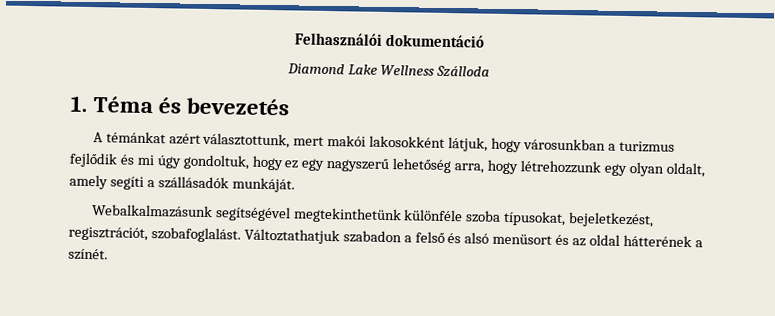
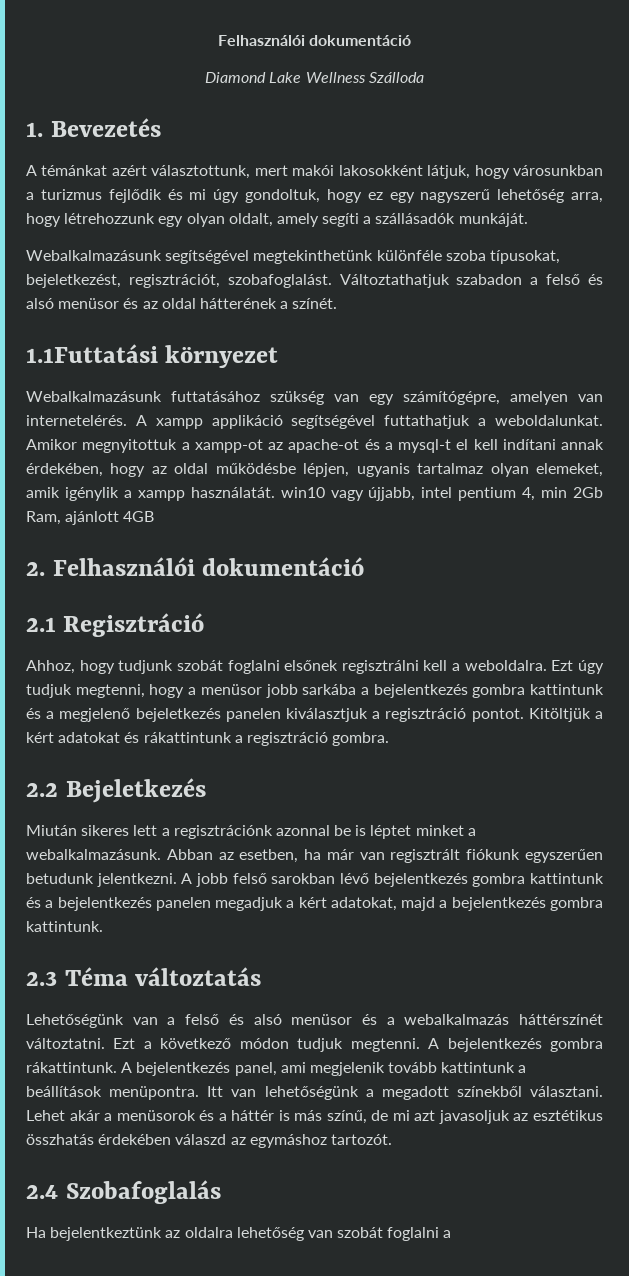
- 1. Téma és bevezetés
+ 1. Bevezetés
- Változtathatjuk szabadon a felső és alsó menüsort és az oldal hátterének a színét.
+ Változtathatjuk szabadon a felső és alsó menüsor és az oldal hátterének a színét.
+ 1.1Futtatási környezet
+ Webalkalmazásunk futtatásához szükség van egy számítógépre, amelyen van internetelérés. A xampp applikáció segítségével futtathatjuk a weboldalunkat. Amikor megnyitottuk a xampp-ot az apache-ot és a mysql-t el kell indítani annak érdekében, hogy az oldal működésbe lépjen, ugyanis tartalmaz olyan elemeket, amik igénylik a xampp használatát. win10 vagy újjabb, intel pentium 4, min 2Gb Ram, ajánlott 4GB
+ 2. Felhasználói dokumentáció
+ 2.1 Regisztráció
+ Ahhoz, hogy tudjunk szobát foglalni elsőnek regisztrálni kell a weboldalra. Ezt úgy tudjuk megtenni, hogy a menüsor jobb sarkába a bejelentkezés gombra kattintunk és a megjelenő bejeletkezés panelen kiválasztjuk a regisztráció pontot. Kitöltjük a kért adatokat és rákattintunk a regisztráció gombra.
+ 2.2 Bejeletkezés
+ Miután sikeres lett a regisztrációnk azonnal be is léptet minket a webalkalmazásunk. Abban az esetben, ha már van regisztrált fiókunk egyszerűen betudunk jelentkezni. A jobb felső sarokban lévő bejelentkezés gombra kattintunk és a bejelentkezés panelen megadjuk a kért adatokat, majd a bejelentkezés gombra kattintunk.
+ 2.3 Téma változtatás
+ Lehetőségünk van a felső és alsó menüsor és a webalkalmazás háttérszínét változtatni. Ezt a következő módon tudjuk megtenni. A bejelentkezés gombra rákattintunk. A bejelentkezés panel, ami megjelenik tovább kattintunk a beállítások menüpontra. Itt van lehetőségünk a megadott színekből választani. Lehet akár a menüsorok és a háttér is más színű, de mi azt javasoljuk az esztétikus összhatás érdekében válaszd az egymáshoz tartozót.
+ 2.4 Szobafoglalás
+ Ha bejelentkeztünk az oldalra lehetőség van szobát foglalni a

